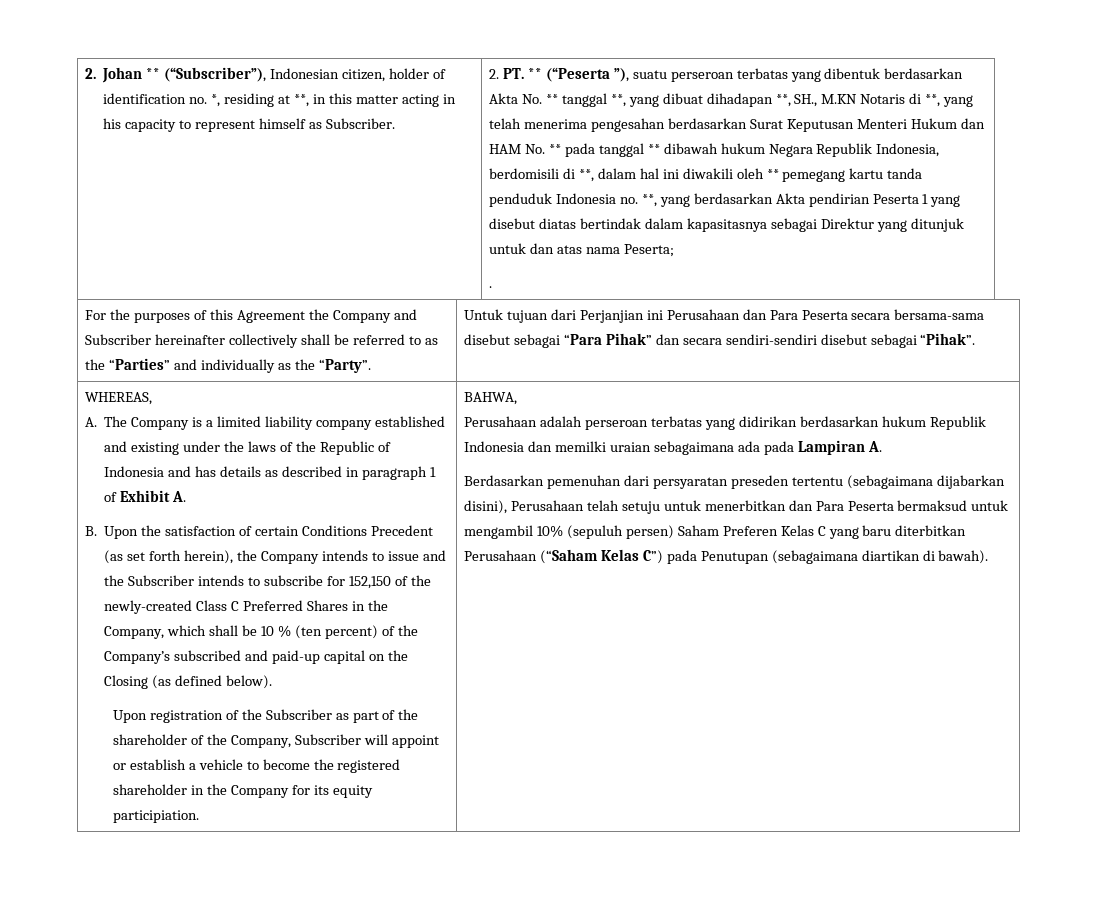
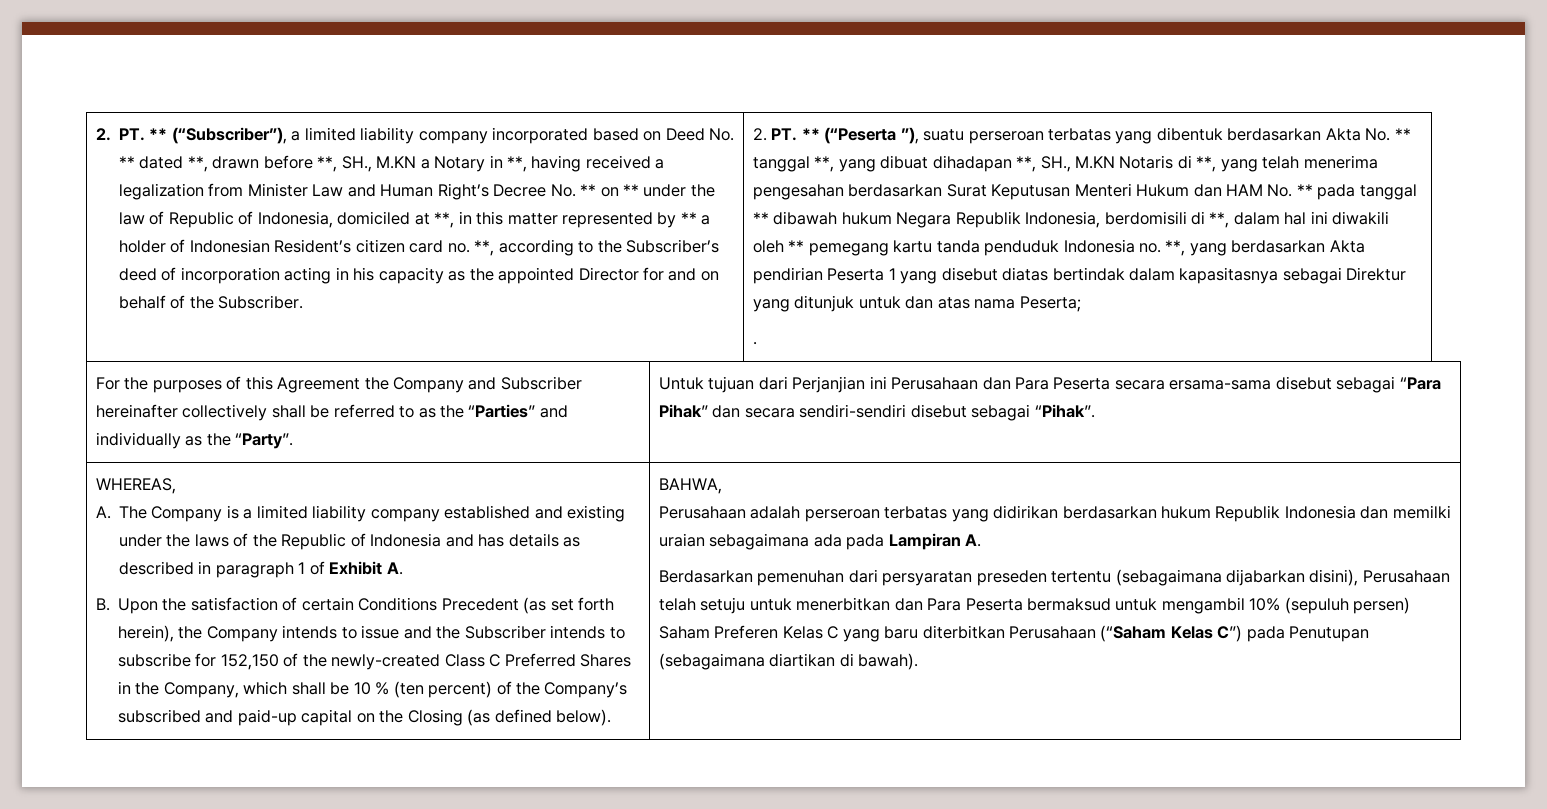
- 2. Johan ** (“Subscriber”), Indonesian citizen, holder of identification no. *, residing at **, in this matter acting in his capacity to represent himself as Subscriber.
+ 2. PT. ** (“Subscriber”), a limited liability company incorporated based on Deed No. ** dated **, drawn before **, SH., M.KN a Notary in **, having received a legalization from Minister Law and Human Right’s Decree No. ** on ** under the law of Republic of Indonesia, domiciled at **, in this matter represented by ** a holder of Indonesian Resident’s citizen card no. **, according to the Subscriber’s deed of incorporation acting in his capacity as the appointed Director for and on behalf of the Subscriber.
- Untuk tujuan dari Perjanjian ini Perusahaan dan Para Peserta secara bersama-sama disebut sebagai “Para Pihak” dan secara sendiri-sendiri disebut sebagai “Pihak”.
+ Untuk tujuan dari Perjanjian ini Perusahaan dan Para Peserta secara ersama-sama disebut sebagai “Para Pihak” dan secara sendiri-sendiri disebut sebagai “Pihak”.
- Upon registration of the Subscriber as part of the shareholder of the Company, Subscriber will appoint or establish a vehicle to become the registered shareholder in the Company for its equity participiation.

